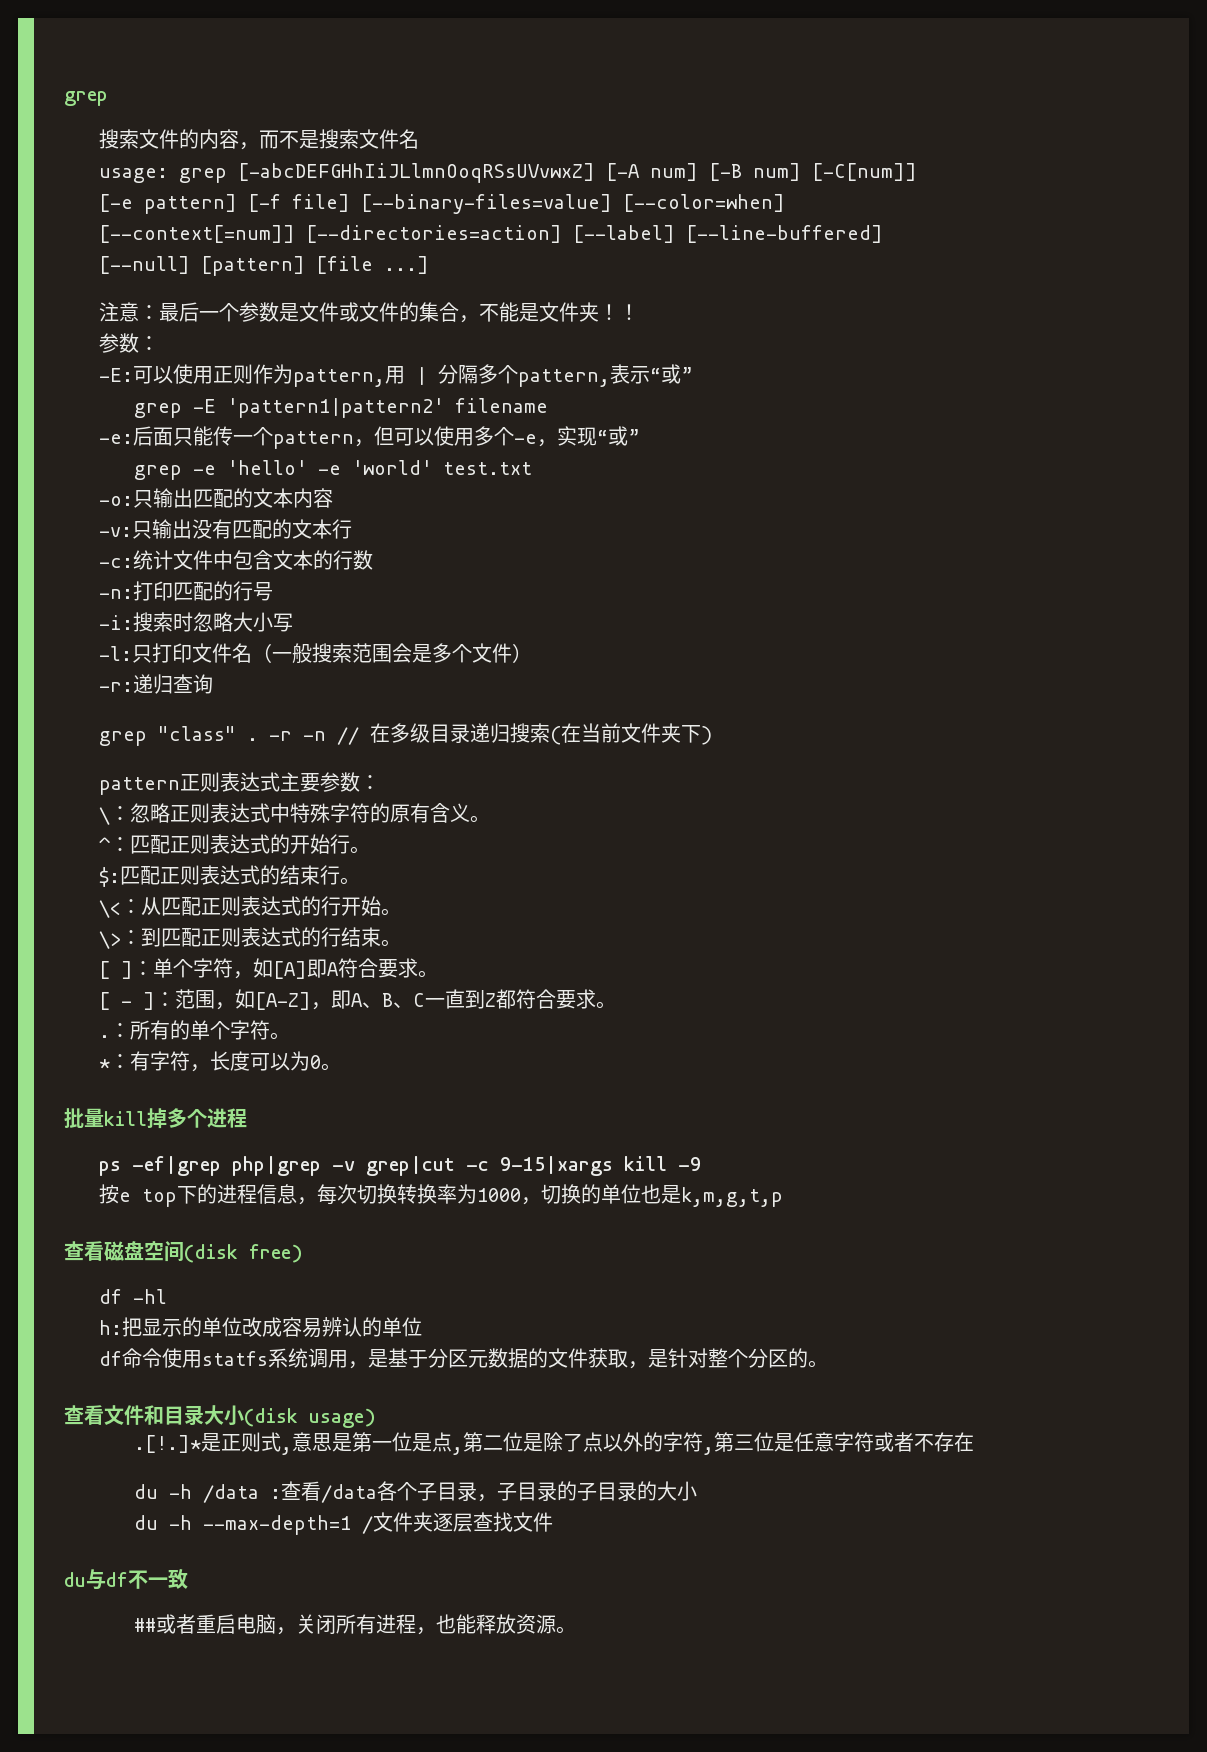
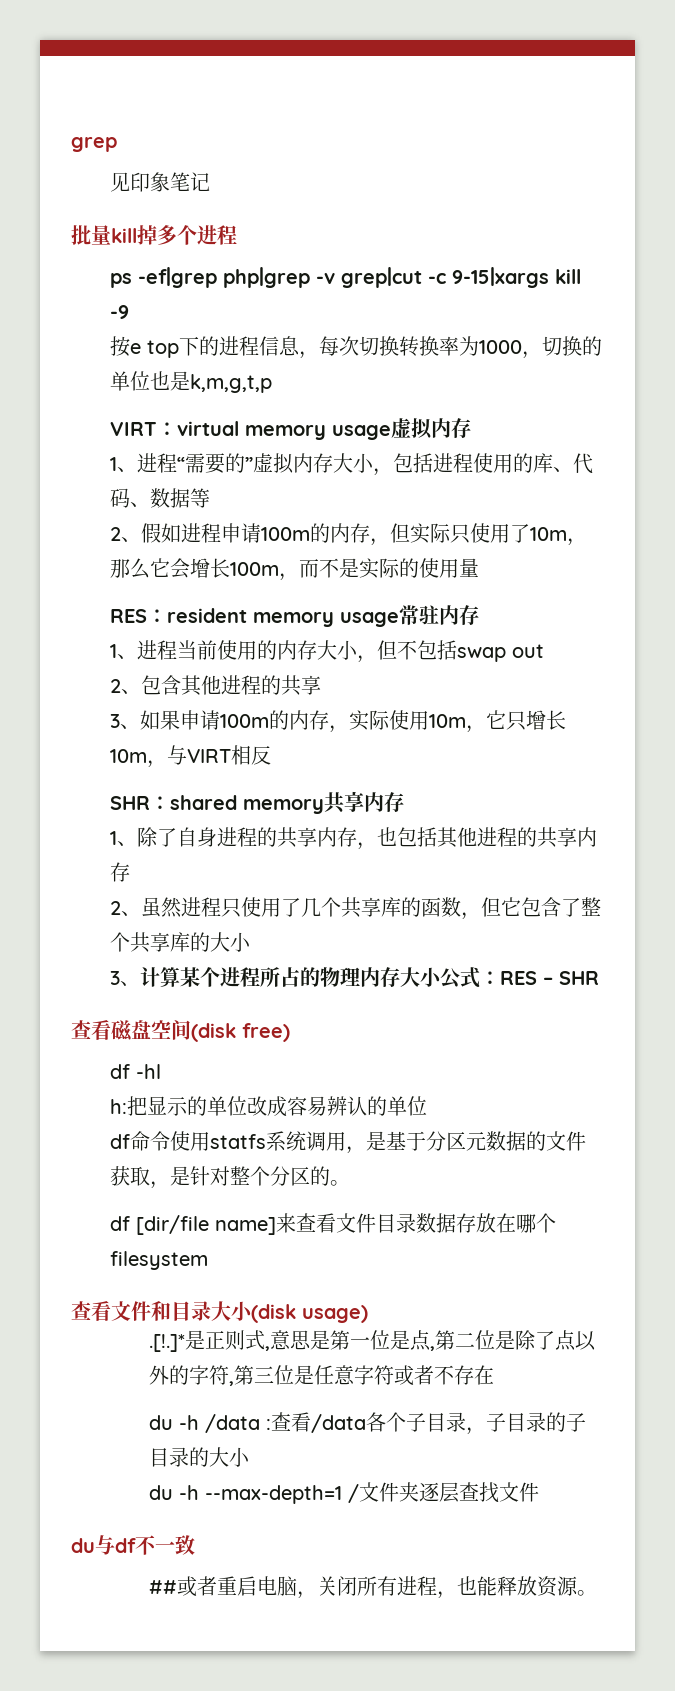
- 搜索文件的内容，而不是搜索文件名
- usage: grep [-abcDEFGHhIiJLlmnOoqRSsUVvwxZ] [-A num] [-B num] [-C[num]]
- [-e pattern] [-f file] [--binary-files=value] [--color=when]
- [--context[=num]] [--directories=action] [--label] [--line-buffered]
- [--null] [pattern] [file ...]
- 注意：最后一个参数是文件或文件的集合，不能是文件夹！！
- 参数：
- -E:可以使用正则作为pattern,用 | 分隔多个pattern,表示“或”
- grep -E 'pattern1|pattern2' filename
- -e:后面只能传一个pattern，但可以使用多个-e，实现“或”
- grep -e 'hello' -e 'world' test.txt
- -o:只输出匹配的文本内容
- -v:只输出没有匹配的文本行
- -c:统计文件中包含文本的行数
- -n:打印匹配的行号
- -i:搜索时忽略大小写
- -l:只打印文件名（一般搜索范围会是多个文件）
- -r:递归查询
- grep "class" . -r -n // 在多级目录递归搜索(在当前文件夹下)
- pattern正则表达式主要参数：
- \：忽略正则表达式中特殊字符的原有含义。
- ^：匹配正则表达式的开始行。
- $:匹配正则表达式的结束行。
- \<：从匹配正则表达式的行开始。
- \>：到匹配正则表达式的行结束。
- [ ]：单个字符，如[A]即A符合要求。
- [ - ]：范围，如[A-Z]，即A、B、C一直到Z都符合要求。
- .：所有的单个字符。
- *：有字符，长度可以为0。
+ 见印象笔记
+ VIRT：virtual memory usage虚拟内存
+ 1、进程“需要的”虚拟内存大小，包括进程使用的库、代码、数据等
+ 2、假如进程申请100m的内存，但实际只使用了10m，那么它会增长100m，而不是实际的使用量
+ RES：resident memory usage常驻内存
+ 1、进程当前使用的内存大小，但不包括swap out
+ 2、包含其他进程的共享
+ 3、如果申请100m的内存，实际使用10m，它只增长10m，与VIRT相反
+ SHR：shared memory共享内存
+ 1、除了自身进程的共享内存，也包括其他进程的共享内存
+ 2、虽然进程只使用了几个共享库的函数，但它包含了整个共享库的大小
+ 3、计算某个进程所占的物理内存大小公式：RES – SHR
+ df [dir/file name]来查看文件目录数据存放在哪个filesystem

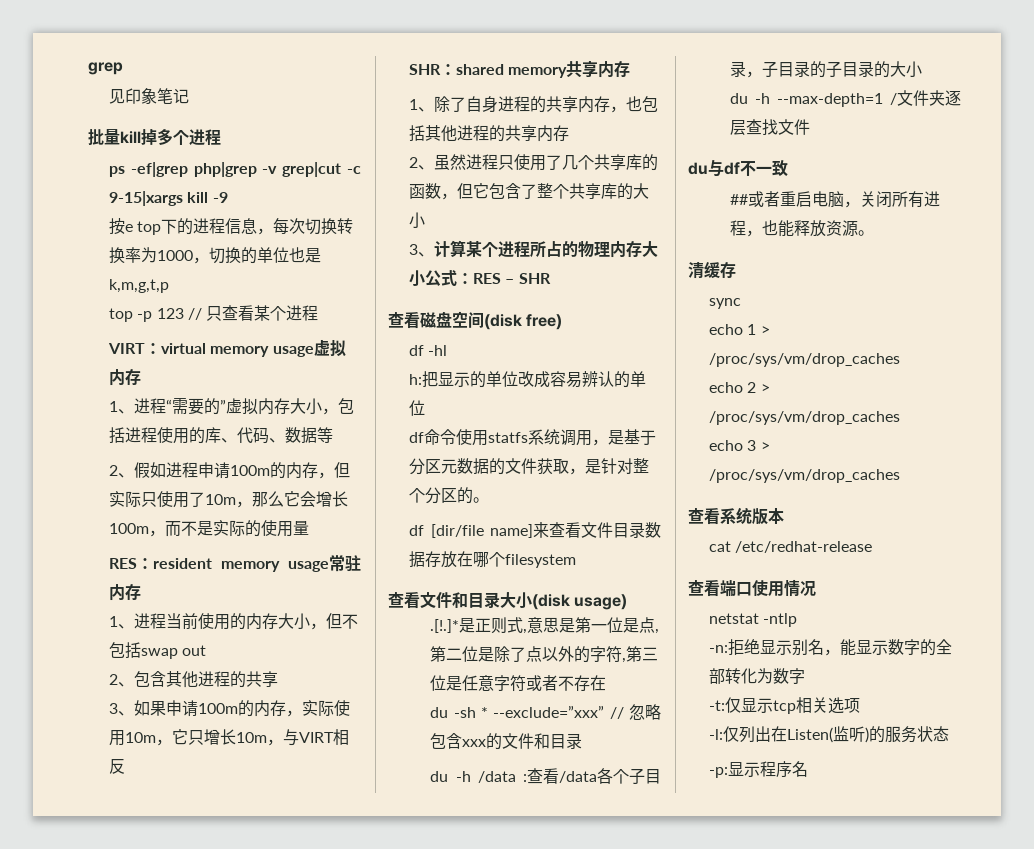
+ top -p 123 // 只查看某个进程
+ du -sh * --exclude=”xxx” // 忽略包含xxx的文件和目录
+ 清缓存
+ sync
+ echo 1 > /proc/sys/vm/drop_caches
+ echo 2 > /proc/sys/vm/drop_caches
+ echo 3 > /proc/sys/vm/drop_caches
+ 查看系统版本
+ cat /etc/redhat-release
+ 查看端口使用情况
+ netstat -ntlp
+ -n:拒绝显示别名，能显示数字的全部转化为数字
+ -t:仅显示tcp相关选项
+ -l:仅列出在Listen(监听)的服务状态
+ -p:显示程序名

